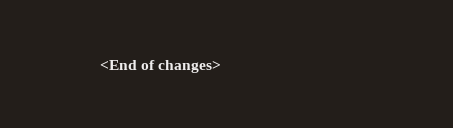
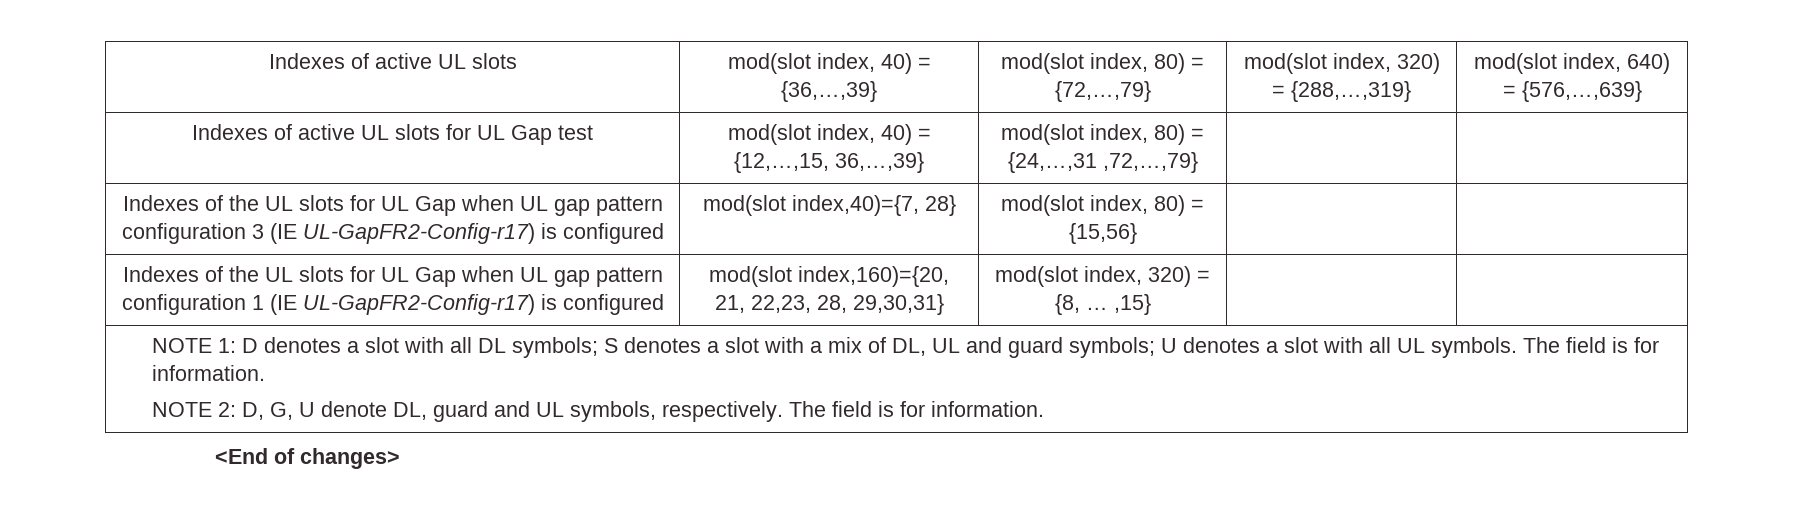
+ Indexes of active UL slots | mod(slot index, 40) = {36,…,39} | mod(slot index, 80) = {72,…,79} | mod(slot index, 320) = {288,…,319} | mod(slot index, 640) = {576,…,639}
+ Indexes of active UL slots for UL Gap test | mod(slot index, 40) = {12,…,15, 36,…,39} | mod(slot index, 80) = {24,…,31 ,72,…,79} | |
+ Indexes of the UL slots for UL Gap when UL gap pattern configuration 3 (IE UL-GapFR2-Config-r17) is configured | mod(slot index,40)={7, 28} | mod(slot index, 80) = {15,56} | |
+ Indexes of the UL slots for UL Gap when UL gap pattern configuration 1 (IE UL-GapFR2-Config-r17) is configured | mod(slot index,160)={20, 21, 22,23, 28, 29,30,31} | mod(slot index, 320) = {8, … ,15} | |
+ NOTE 1: D denotes a slot with all DL symbols; S denotes a slot with a mix of DL, UL and guard symbols; U denotes a slot with all UL symbols. The field is for information.
+ NOTE 2: D, G, U denote DL, guard and UL symbols, respectively. The field is for information.

